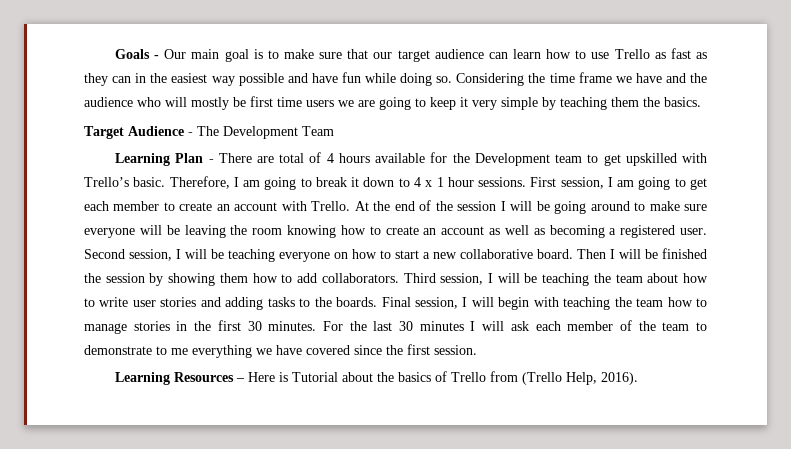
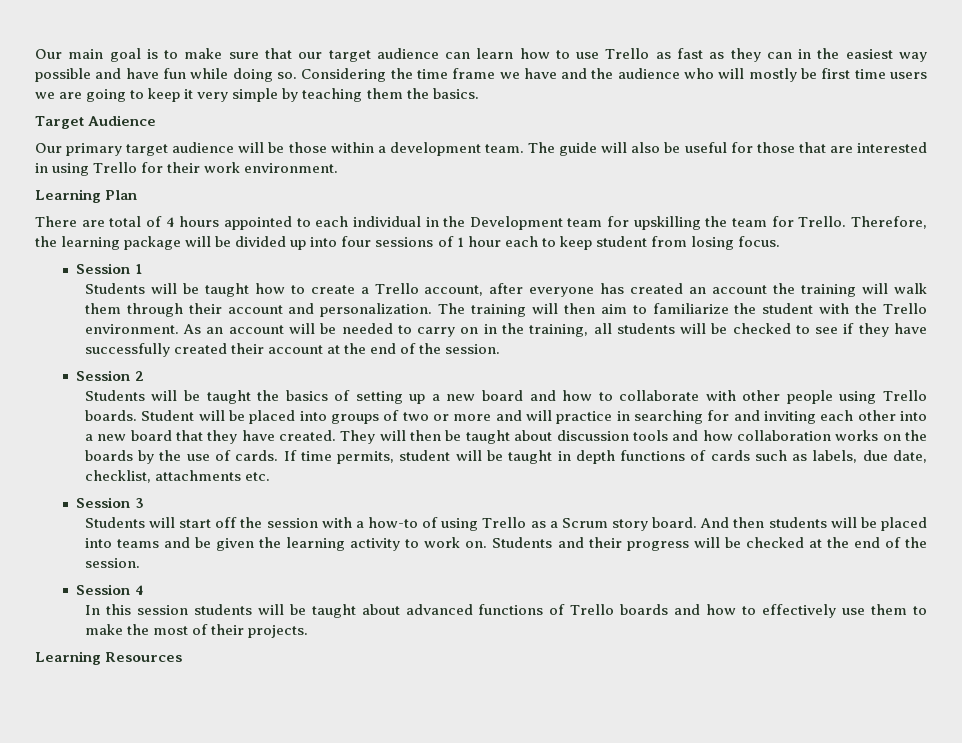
- Goals - Our main goal is to make sure that our target audience can learn how to use Trello as fast as they can in the easiest way possible and have fun while doing so.
+ Our main goal is to make sure that our target audience can learn how to use Trello as fast as they can in the easiest way possible and have fun while doing so.
- Target Audience - The Development Team
+ Target Audience
+ Our primary target audience will be those within a development team. The guide will also be useful for those that are interested in using Trello for their work environment.
- Learning Plan - There are total of 4 hours available for the Development team to get upskilled with Trello’s basic. Therefore, I am going to break it down to 4 x 1 hour sessions. First session, I am going to get each member to create an account with Trello. At the end of the session I will be going around to make sure everyone will be leaving the room knowing how to create an account as well as becoming a registered user. Second session, I will be teaching everyone on how to start a new collaborative board. Then I will be finished the session by showing them how to add collaborators. Third session, I will be teaching the team about how to write user stories and adding tasks to the boards. Final session, I will begin with teaching the team how to manage stories in the first 30 minutes. For the last 30 minutes I will ask each member of the team to demonstrate to me everything we have covered since the first session.
- Learning Resources – Here is Tutorial about the basics of Trello from (Trello Help, 2016).
+ Learning Plan
+ There are total of 4 hours appointed to each individual in the Development team for upskilling the team for Trello. Therefore, the learning package will be divided up into four sessions of 1 hour each to keep student from losing focus.
+ Session 1
+ Students will be taught how to create a Trello account, after everyone has created an account the training will walk them through their account and personalization. The training will then aim to familiarize the student with the Trello environment. As an account will be needed to carry on in the training, all students will be checked to see if they have successfully created their account at the end of the session.
+ Session 2
+ Students will be taught the basics of setting up a new board and how to collaborate with other people using Trello boards. Student will be placed into groups of two or more and will practice in searching for and inviting each other into a new board that they have created. They will then be taught about discussion tools and how collaboration works on the boards by the use of cards. If time permits, student will be taught in depth functions of cards such as labels, due date, checklist, attachments etc.
+ Session 3
+ Students will start off the session with a how-to of using Trello as a Scrum story board. And then students will be placed into teams and be given the learning activity to work on. Students and their progress will be checked at the end of the session.
+ Session 4
+ In this session students will be taught about advanced functions of Trello boards and how to effectively use them to make the most of their projects.
+ Learning Resources

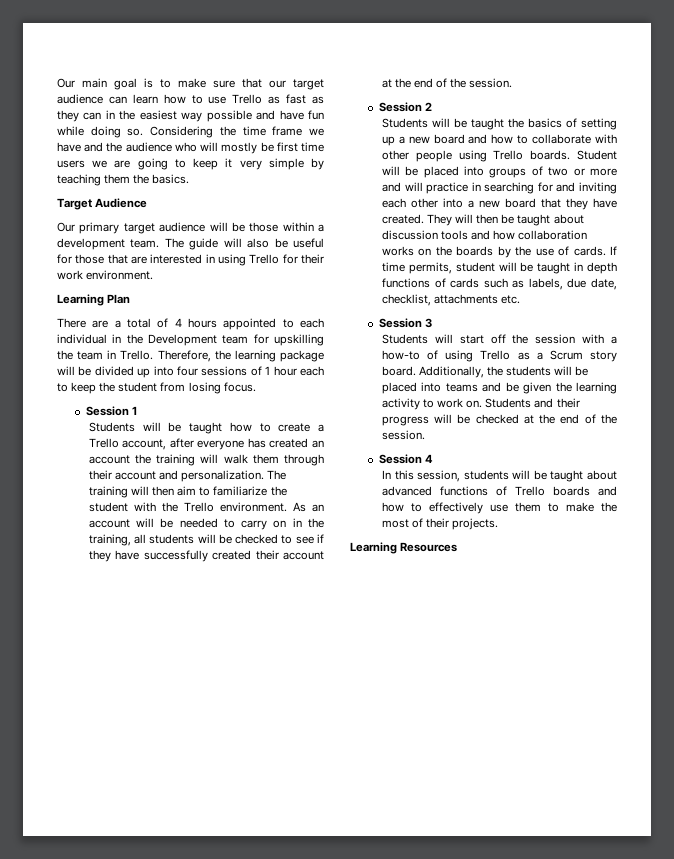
- There are total of 4 hours appointed to each individual in the Development team for upskilling the team for Trello.
+ There are a total of 4 hours appointed to each individual in the Development team for upskilling the team in Trello.
- Therefore, the learning package will be divided up into four sessions of 1 hour each to keep student from losing focus.
+ Therefore, the learning package will be divided up into four sessions of 1 hour each to keep the student from losing focus.
- And then students will be placed into teams and be given the learning activity to work on.
+ Additionally, the students will be placed into teams and be given the learning activity to work on.
- In this session students will be taught about advanced functions of Trello boards and how to effectively use them to make the most of their projects.
+ In this session, students will be taught about advanced functions of Trello boards and how to effectively use them to make the most of their projects.

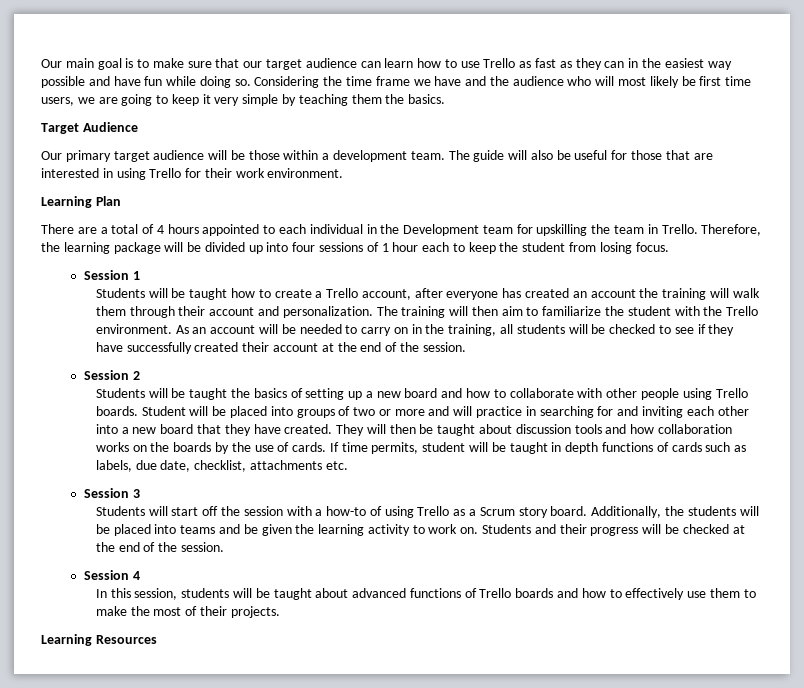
- Considering the time frame we have and the audience who will mostly be first time users we are going to keep it very simple by teaching them the basics.
+ Considering the time frame we have and the audience who will most likely be first time users, we are going to keep it very simple by teaching them the basics.

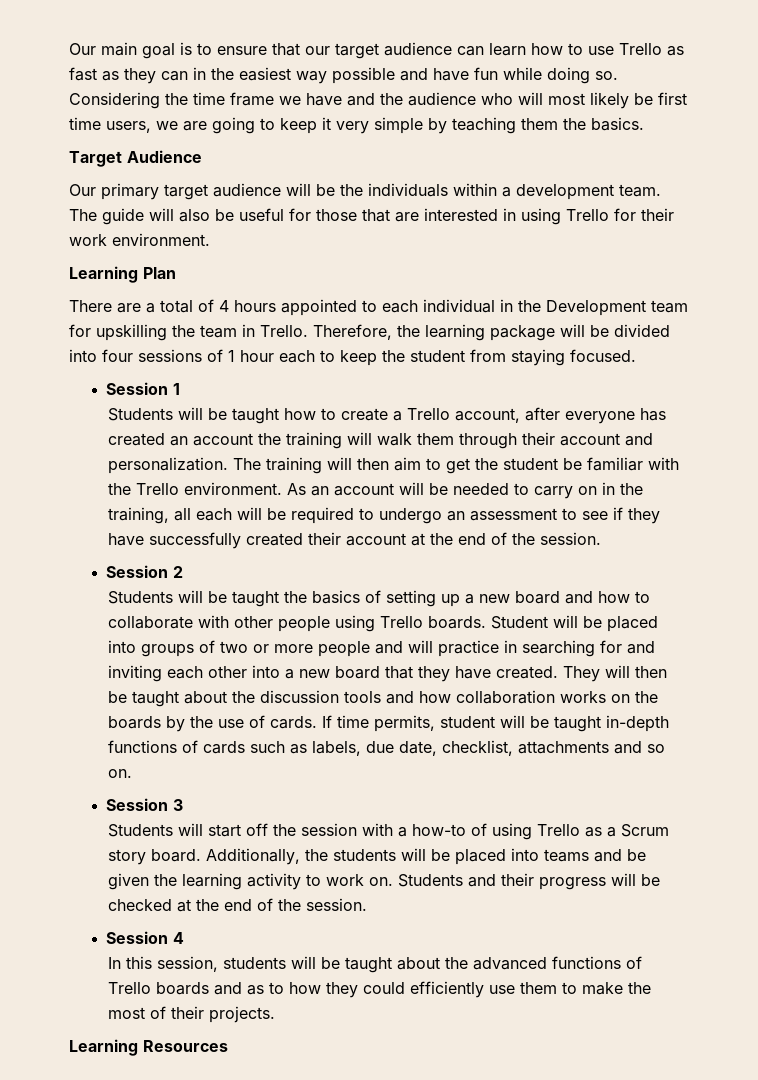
- Our main goal is to make sure that our target audience can learn how to use Trello as fast as they can in the easiest way possible and have fun while doing so.
+ Our main goal is to ensure that our target audience can learn how to use Trello as fast as they can in the easiest way possible and have fun while doing so.
- Our primary target audience will be those within a development team.
+ Our primary target audience will be the individuals within a development team.
- Therefore, the learning package will be divided up into four sessions of 1 hour each to keep the student from losing focus.
+ Therefore, the learning package will be divided into four sessions of 1 hour each to keep the student from staying focused.
- The training will then aim to familiarize the student with the Trello environment.
+ The training will then aim to get the student be familiar with the Trello environment.
- As an account will be needed to carry on in the training, all students will be checked to see if they have successfully created their account at the end of the session.
+ As an account will be needed to carry on in the training, all each will be required to undergo an assessment to see if they have successfully created their account at the end of the session.
- Student will be placed into groups of two or more and will practice in searching for and inviting each other into a new board that they have created.
+ Student will be placed into groups of two or more people and will practice in searching for and inviting each other into a new board that they have created.
- They will then be taught about discussion tools and how collaboration works on the boards by the use of cards.
+ They will then be taught about the discussion tools and how collaboration works on the boards by the use of cards.
- If time permits, student will be taught in depth functions of cards such as labels, due date, checklist, attachments etc.
+ If time permits, student will be taught in-depth functions of cards such as labels, due date, checklist, attachments and so on.
- In this session, students will be taught about advanced functions of Trello boards and how to effectively use them to make the most of their projects.
+ In this session, students will be taught about the advanced functions of Trello boards and as to how they could efficiently use them to make the most of their projects.

